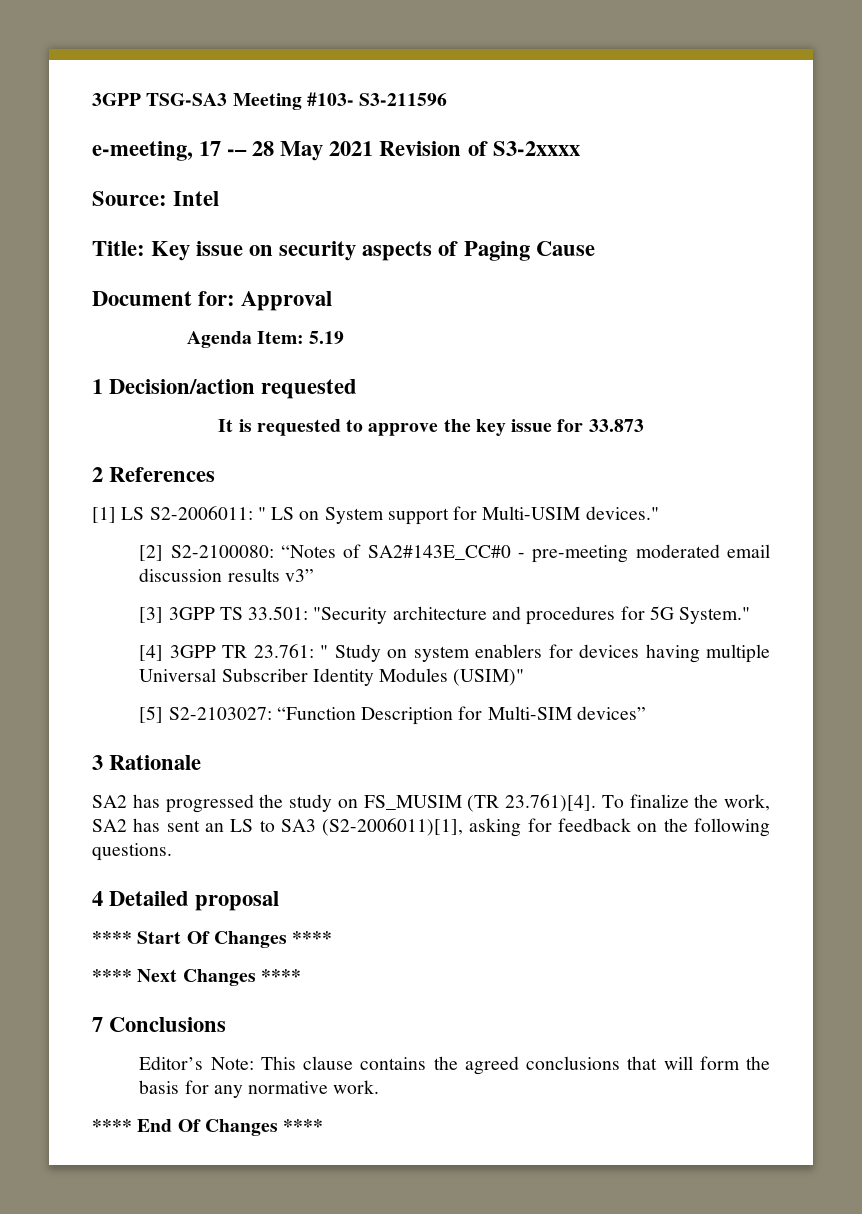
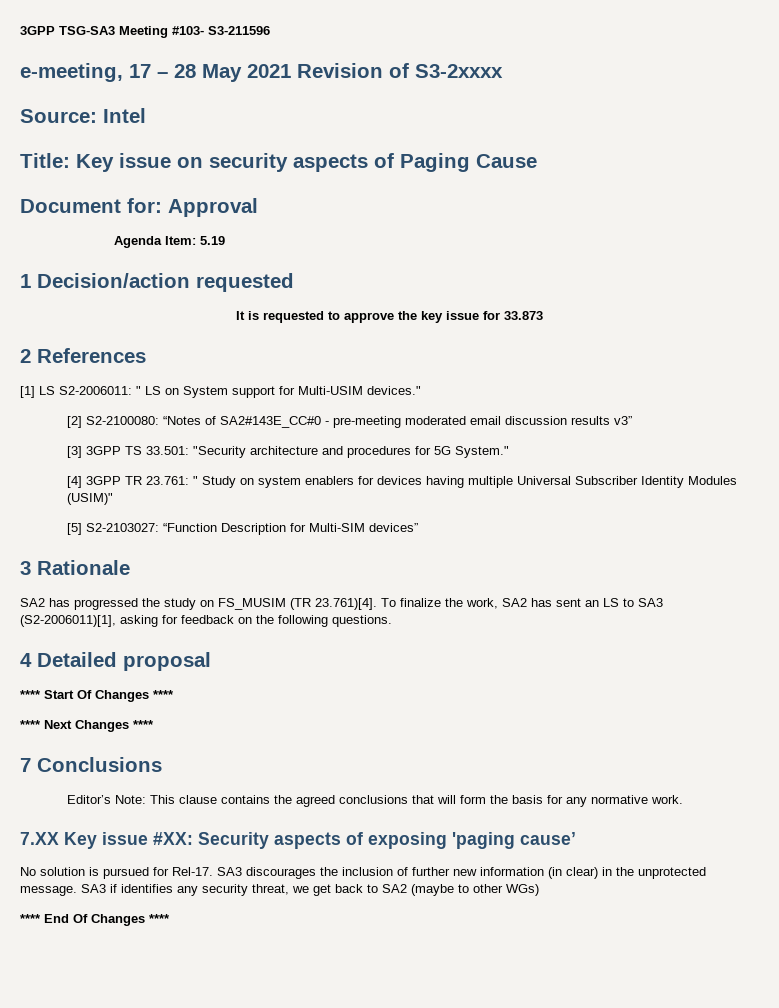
- e-meeting, 17 -– 28 May 2021 Revision of S3-2xxxx
+ e-meeting, 17 – 28 May 2021 Revision of S3-2xxxx
+ 7.XX Key issue #XX: Security aspects of exposing 'paging cause’
+ No solution is pursued for Rel-17. SA3 discourages the inclusion of further new information (in clear) in the unprotected message. SA3 if identifies any security threat, we get back to SA2 (maybe to other WGs)

